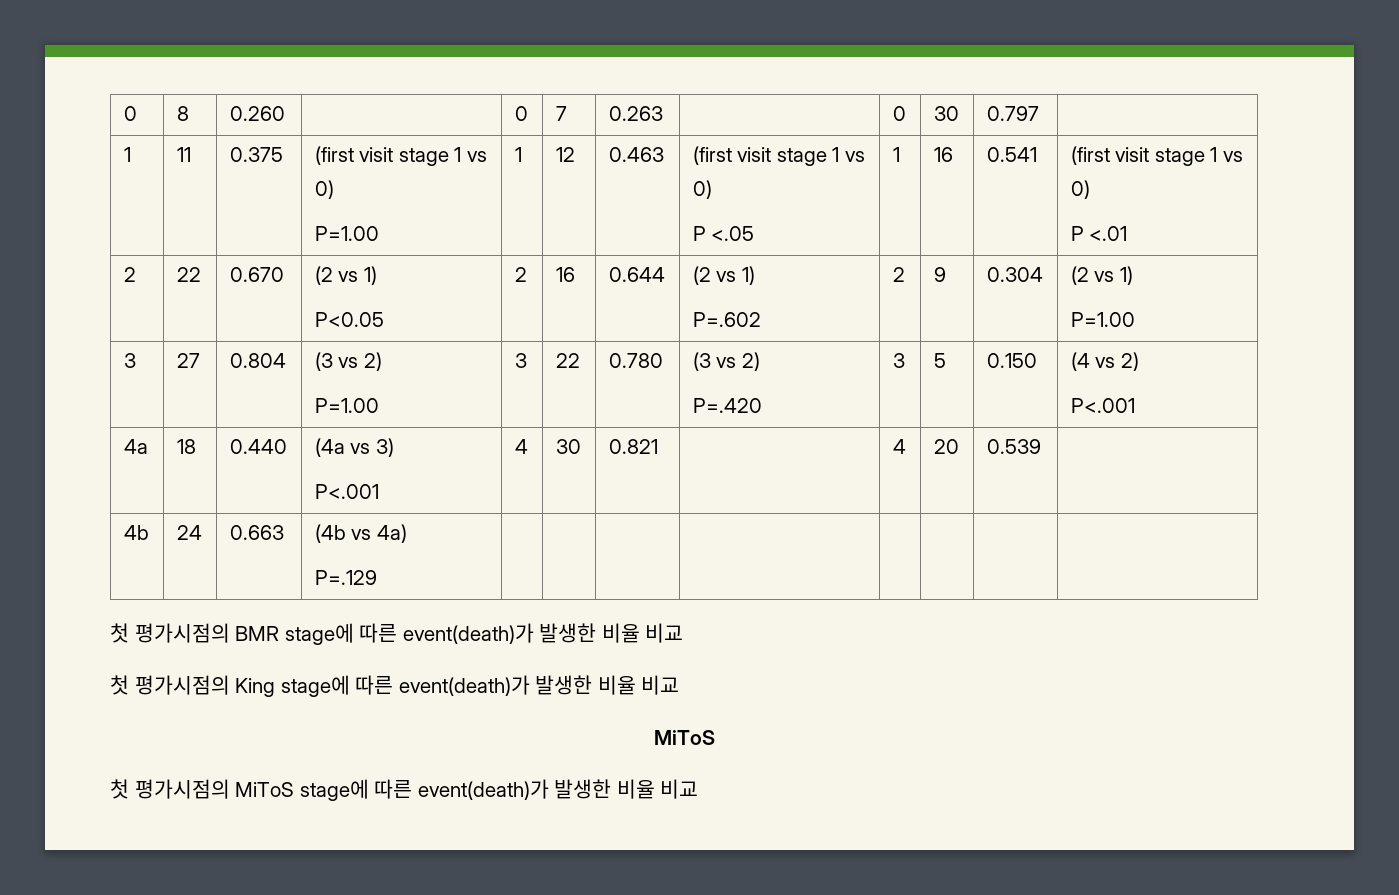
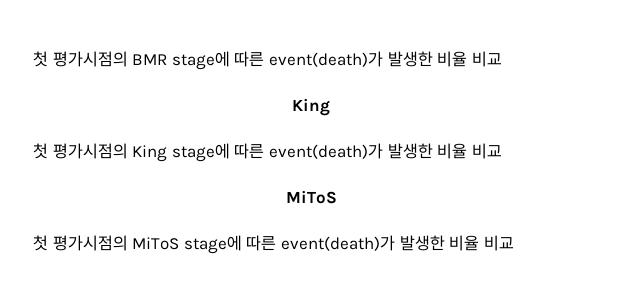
- 0 | 8 | 0.260 | | 0 | 7 | 0.263 | | 0 | 30 | 0.797 |
- 1 | 11 | 0.375 | (first visit stage 1 vs 0)
- P=1.00 | 1 | 12 | 0.463 | (first visit stage 1 vs 0)
- P <.05 | 1 | 16 | 0.541 | (first visit stage 1 vs 0)
- P <.01
- 2 | 22 | 0.670 | (2 vs 1)
- P<0.05 | 2 | 16 | 0.644 | (2 vs 1)
- P=.602 | 2 | 9 | 0.304 | (2 vs 1)
- P=1.00
- 3 | 27 | 0.804 | (3 vs 2)
- P=1.00 | 3 | 22 | 0.780 | (3 vs 2)
- P=.420 | 3 | 5 | 0.150 | (4 vs 2)
- P<.001
- 4a | 18 | 0.440 | (4a vs 3)
- P<.001 | 4 | 30 | 0.821 | | 4 | 20 | 0.539 |
- 4b | 24 | 0.663 | (4b vs 4a)
- P=.129 | | | | | | | |
  첫 평가시점의 BMR stage에 따른 event(death)가 발생한 비율 비교
+ King

